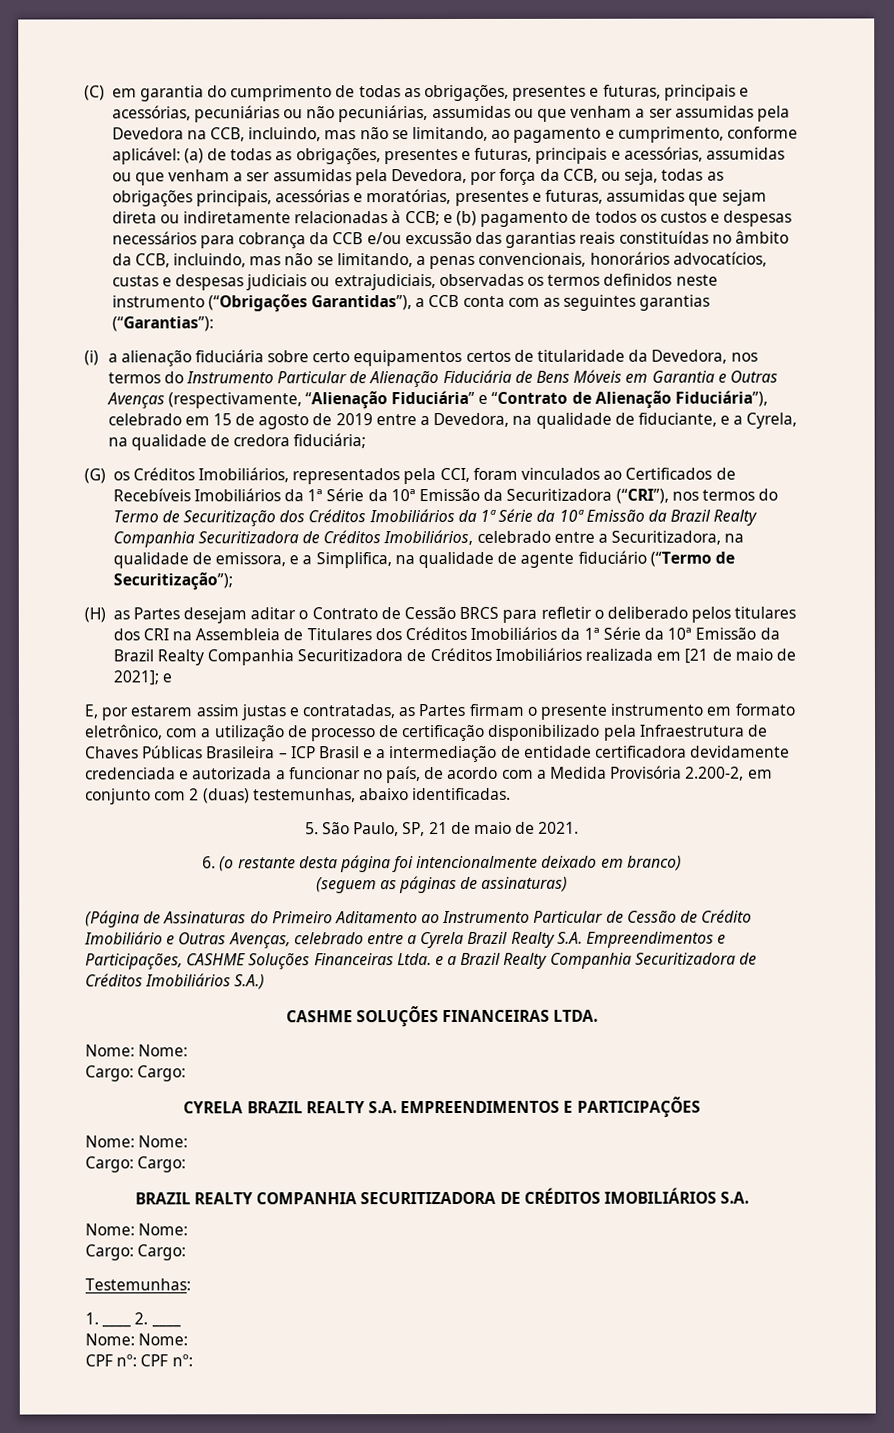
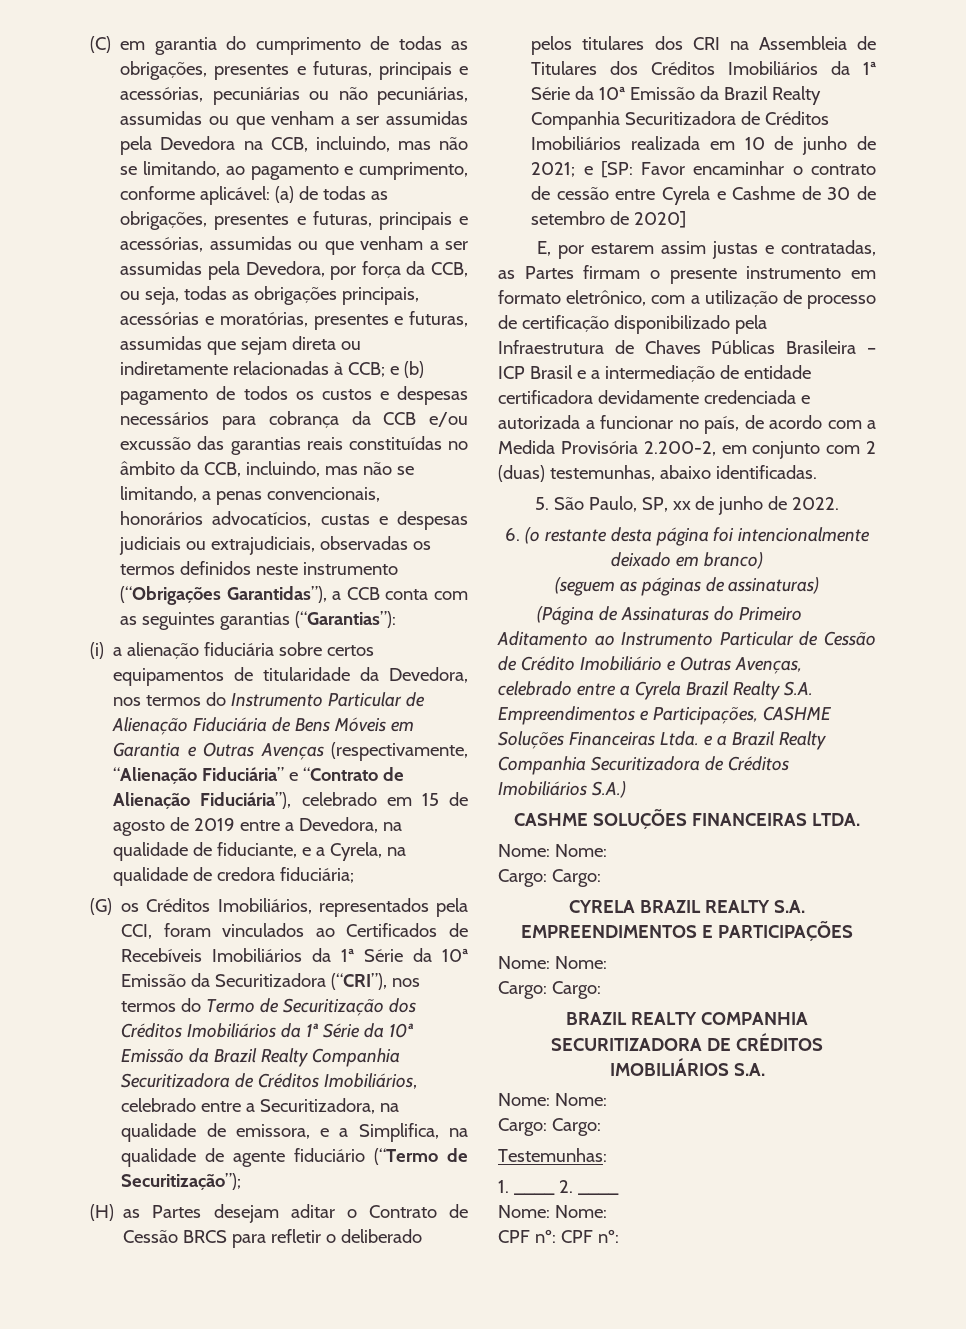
- (i) a alienação fiduciária sobre certo equipamentos certos de titularidade da Devedora, nos termos do Instrumento Particular de Alienação Fiduciária de Bens Móveis em Garantia e Outras Avenças (respectivamente, “Alienação Fiduciária” e “Contrato de Alienação Fiduciária”), celebrado em 15 de agosto de 2019 entre a Devedora, na qualidade de fiduciante, e a Cyrela, na qualidade de credora fiduciária;
+ (i) a alienação fiduciária sobre certos equipamentos de titularidade da Devedora, nos termos do Instrumento Particular de Alienação Fiduciária de Bens Móveis em Garantia e Outras Avenças (respectivamente, “Alienação Fiduciária” e “Contrato de Alienação Fiduciária”), celebrado em 15 de agosto de 2019 entre a Devedora, na qualidade de fiduciante, e a Cyrela, na qualidade de credora fiduciária;
- (H) as Partes desejam aditar o Contrato de Cessão BRCS para refletir o deliberado pelos titulares dos CRI na Assembleia de Titulares dos Créditos Imobiliários da 1ª Série da 10ª Emissão da Brazil Realty Companhia Securitizadora de Créditos Imobiliários realizada em [21 de maio de 2021]; e
+ (H) as Partes desejam aditar o Contrato de Cessão BRCS para refletir o deliberado pelos titulares dos CRI na Assembleia de Titulares dos Créditos Imobiliários da 1ª Série da 10ª Emissão da Brazil Realty Companhia Securitizadora de Créditos Imobiliários realizada em 10 de junho de 2021; e [SP: Favor encaminhar o contrato de cessão entre Cyrela e Cashme de 30 de setembro de 2020]
- 5. São Paulo, SP, 21 de maio de 2021.
+ 5. São Paulo, SP, xx de junho de 2022.

